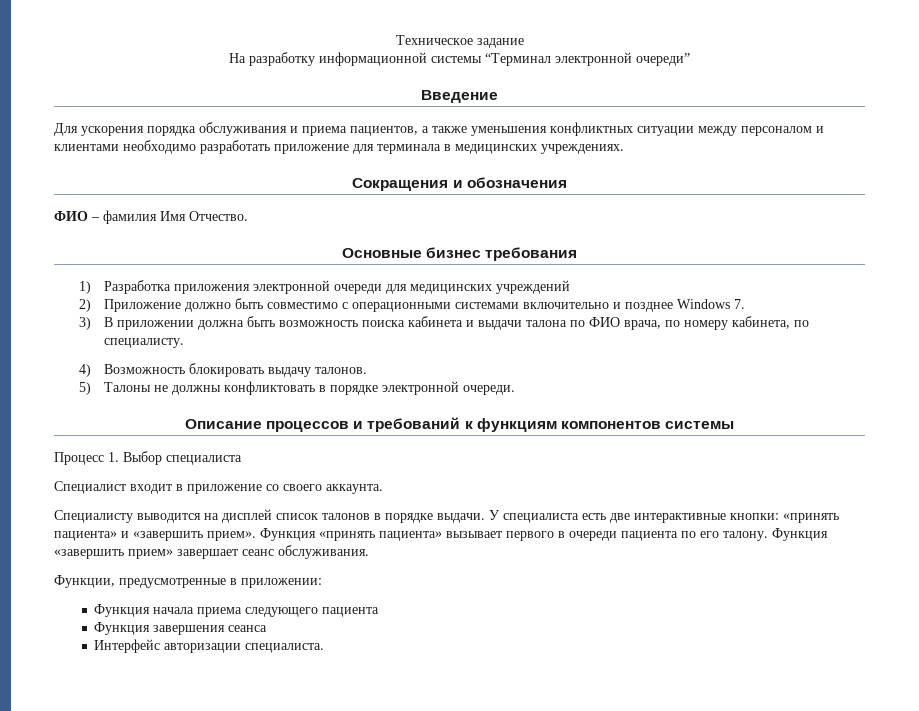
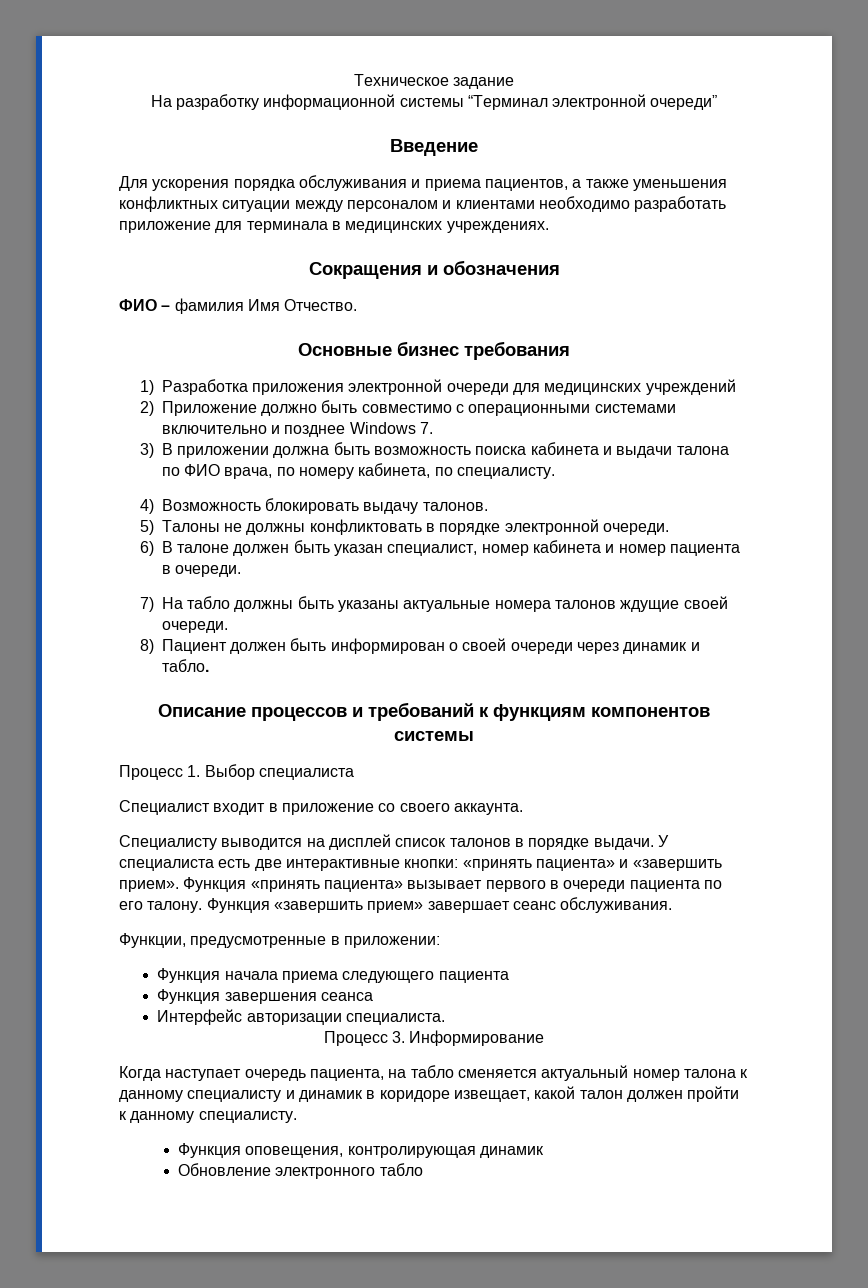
+ 6) В талоне должен быть указан специалист, номер кабинета и номер пациента в очереди.
+ 7) На табло должны быть указаны актуальные номера талонов ждущие своей очереди.
+ 8) Пациент должен быть информирован о своей очереди через динамик и табло.
+ Процесс 3. Информирование
+ Когда наступает очередь пациента, на табло сменяется актуальный номер талона к данному специалисту и динамик в коридоре извещает, какой талон должен пройти к данному специалисту.
+ Функция оповещения, контролирующая динамик
+ Обновление электронного табло

